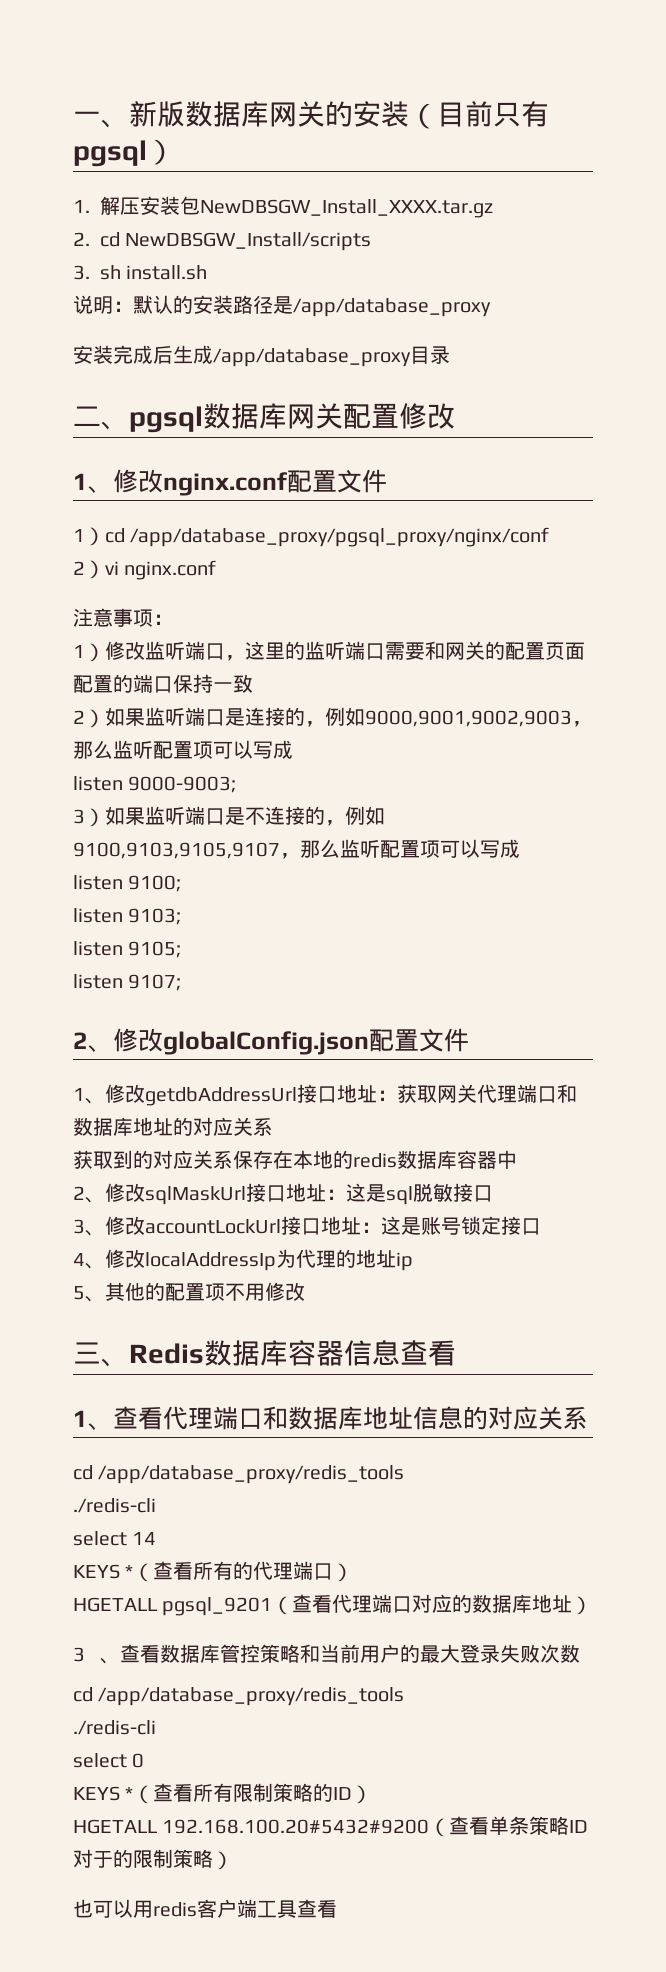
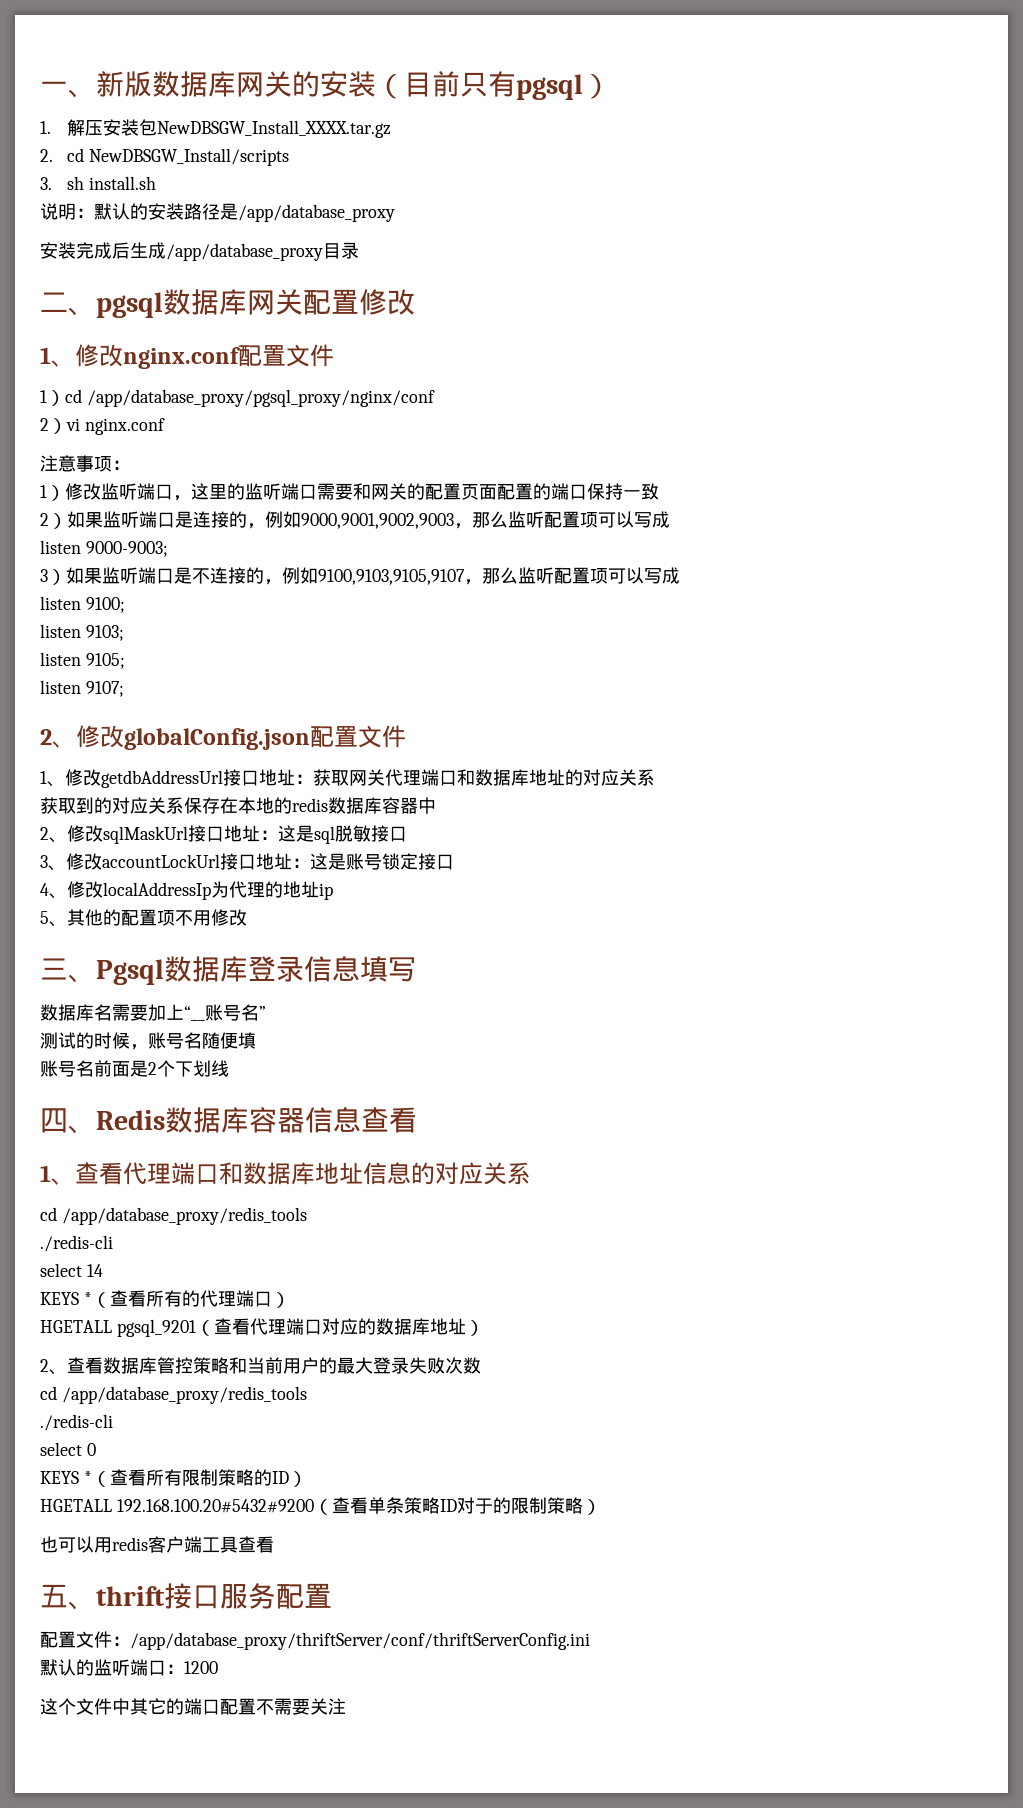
- 三、Redis数据库容器信息查看
+ 三、Pgsql数据库登录信息填写
+ 数据库名需要加上“__账号名”
+ 测试的时候，账号名随便填
+ 账号名前面是2个下划线
+ 四、Redis数据库容器信息查看
- 3、查看数据库管控策略和当前用户的最大登录失败次数
+ 2、查看数据库管控策略和当前用户的最大登录失败次数
+ 五、thrift接口服务配置
+ 配置文件：/app/database_proxy/thriftServer/conf/thriftServerConfig.ini
+ 默认的监听端口：1200
+ 这个文件中其它的端口配置不需要关注

